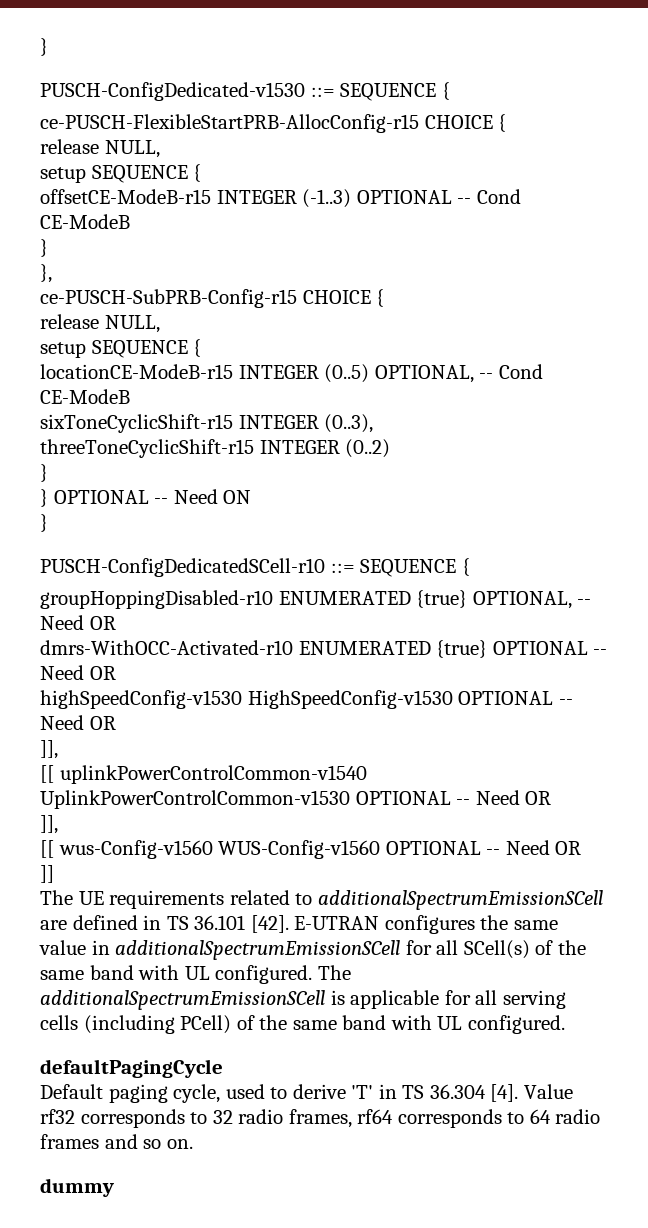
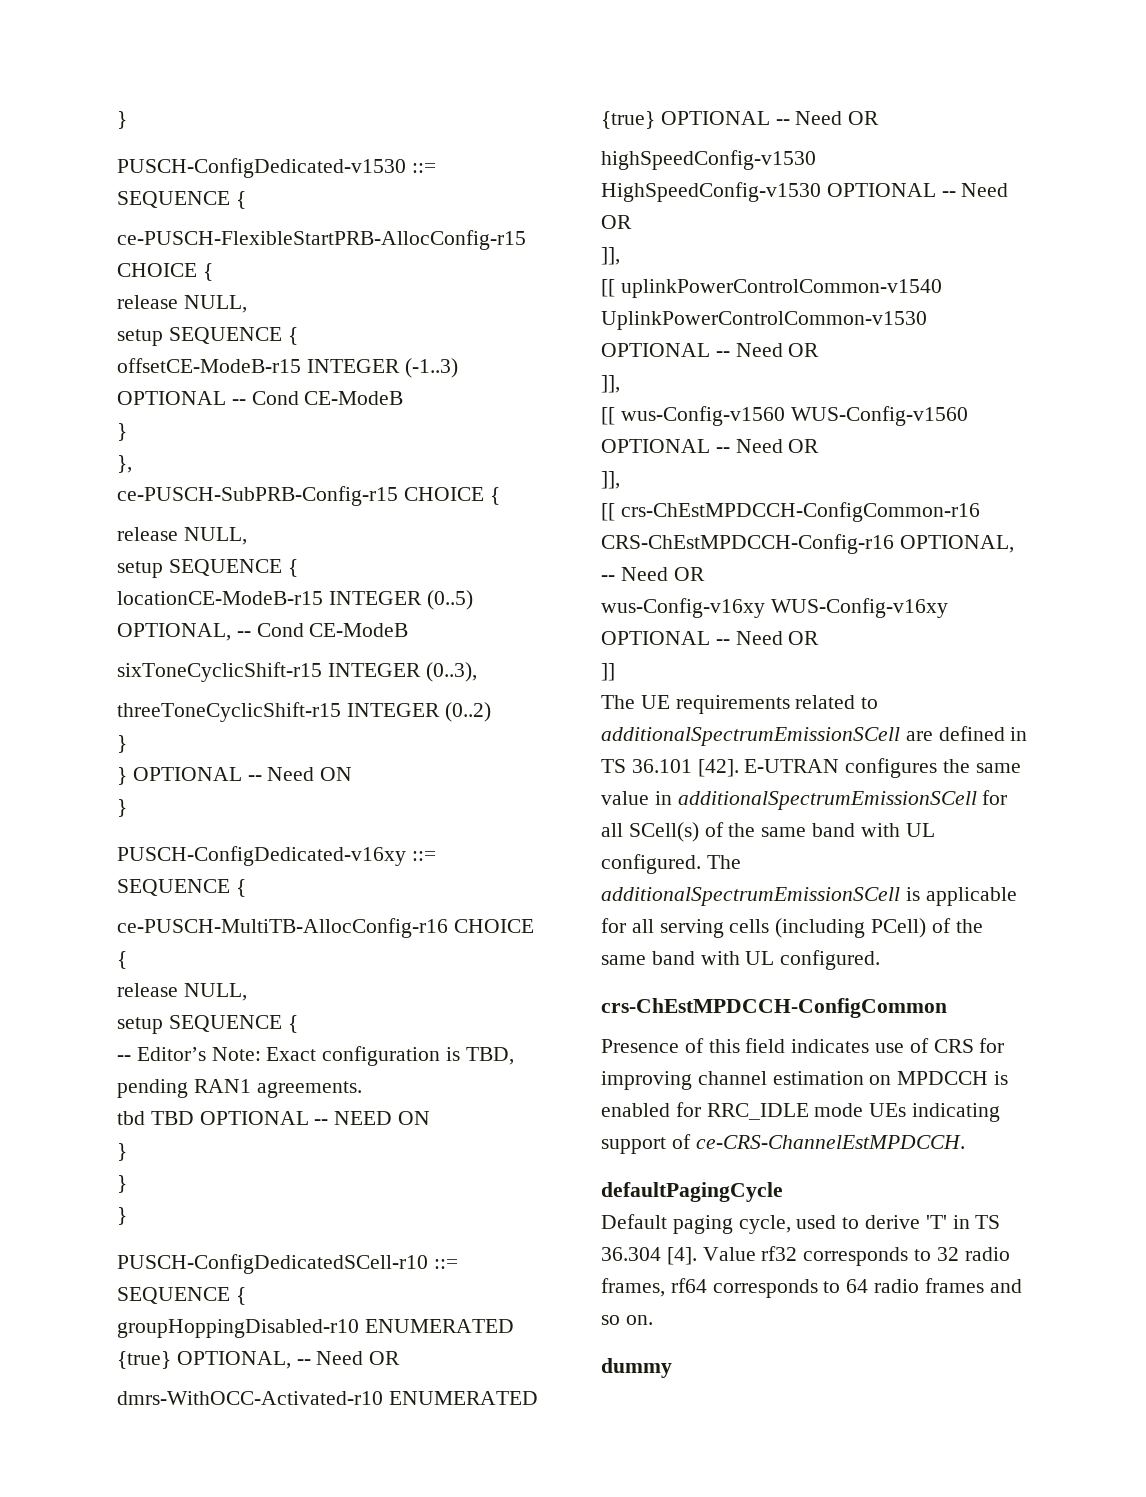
+ PUSCH-ConfigDedicated-v16xy ::= SEQUENCE {
+ ce-PUSCH-MultiTB-AllocConfig-r16 CHOICE {
+ release NULL,
+ setup SEQUENCE {
+ -- Editor’s Note: Exact configuration is TBD, pending RAN1 agreements.
+ tbd TBD OPTIONAL -- NEED ON
+ }
+ }
+ }
  [[ wus-Config-v1560 WUS-Config-v1560 OPTIONAL -- Need OR
+ ]],
+ [[ crs-ChEstMPDCCH-ConfigCommon-r16 CRS-ChEstMPDCCH-Config-r16 OPTIONAL, -- Need OR
+ wus-Config-v16xy WUS-Config-v16xy OPTIONAL -- Need OR
+ crs-ChEstMPDCCH-ConfigCommon
+ Presence of this field indicates use of CRS for improving channel estimation on MPDCCH is enabled for RRC_IDLE mode UEs indicating support of ce-CRS-ChannelEstMPDCCH.

